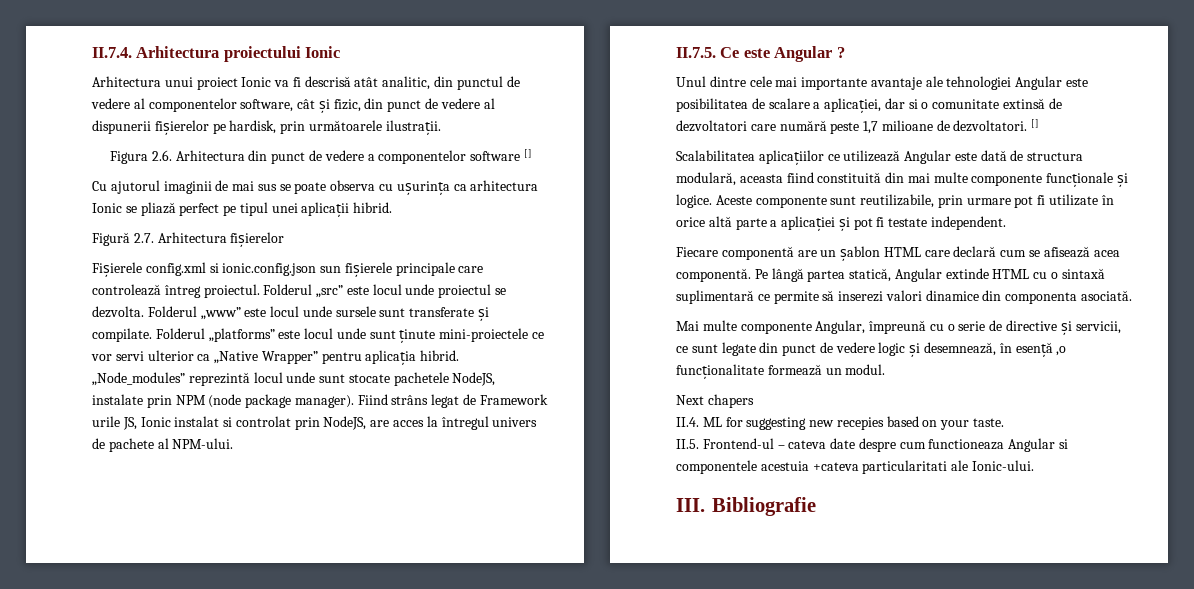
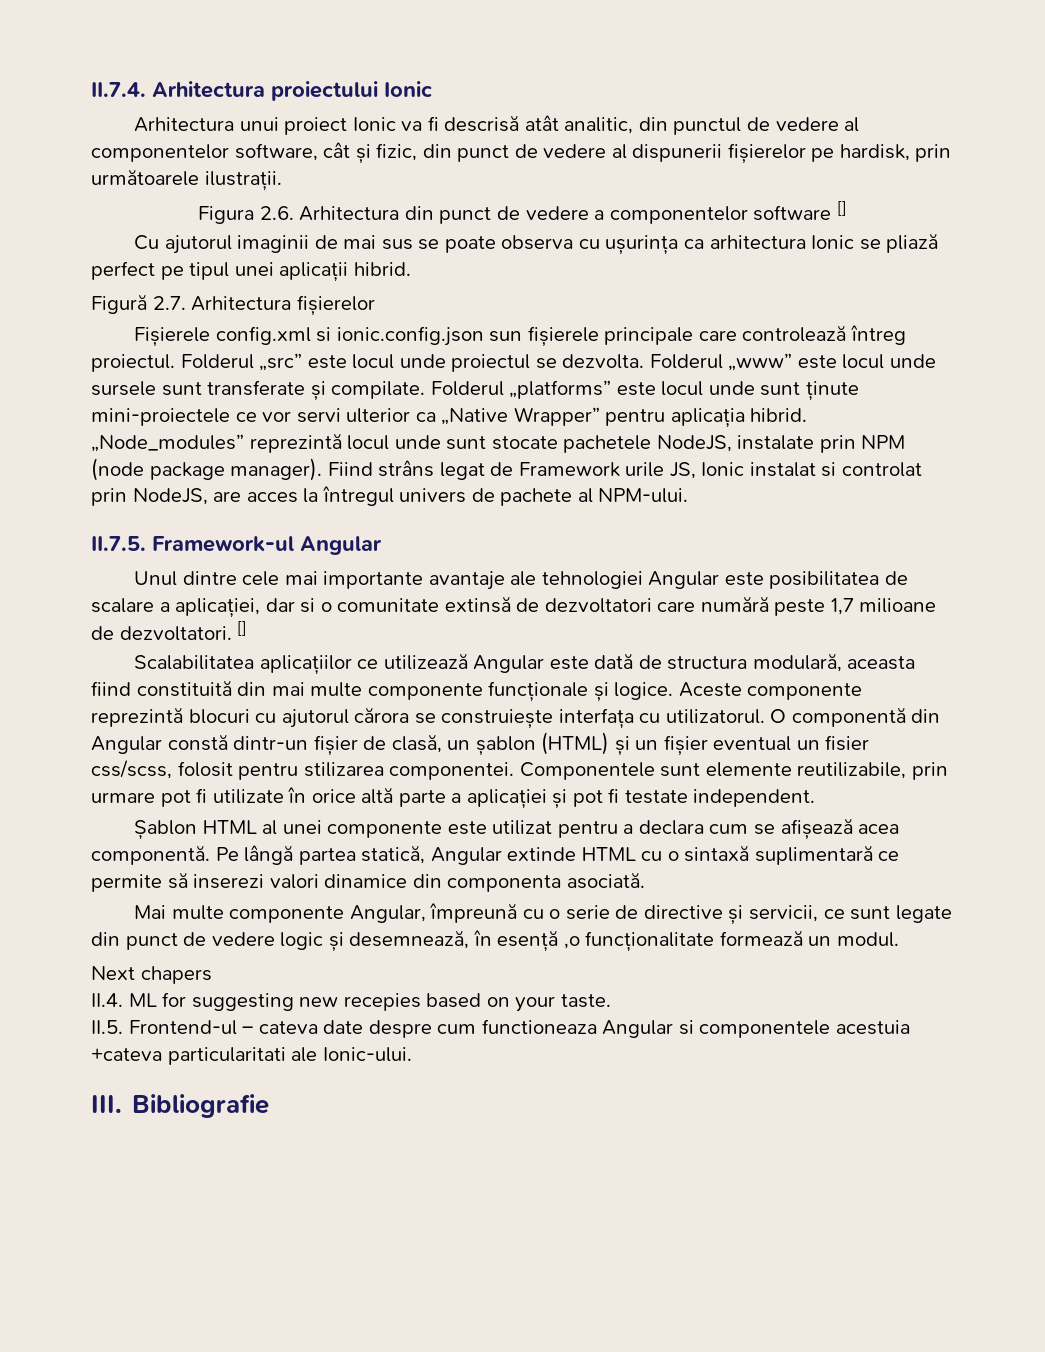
- II.7.5. Ce este Angular ?
+ II.7.5. Framework-ul Angular
- Aceste componente sunt reutilizabile, prin urmare pot fi utilizate în orice altă parte a aplicației și pot fi testate independent.
+ Aceste componente reprezintă blocuri cu ajutorul cărora se construiește interfața cu utilizatorul. O componentă din Angular constă dintr-un fișier de clasă, un șablon (HTML) și un fișier eventual un fisier css/scss, folosit pentru stilizarea componentei. Componentele sunt elemente reutilizabile, prin urmare pot fi utilizate în orice altă parte a aplicației și pot fi testate independent.
- Fiecare componentă are un șablon HTML care declară cum se afisează acea componentă.
+ Șablon HTML al unei componente este utilizat pentru a declara cum se afișează acea componentă.

